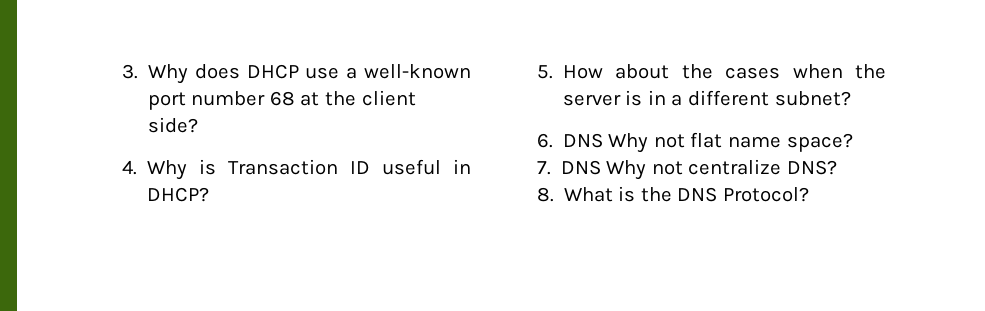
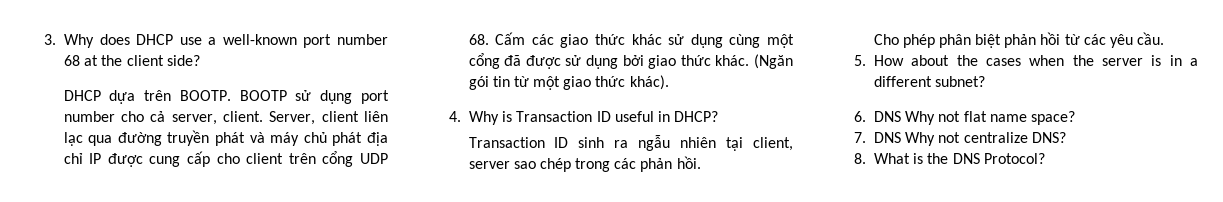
+ DHCP dựa trên BOOTP. BOOTP sử dụng port number cho cả server, client. Server, client liên lạc qua đường truyền phát và máy chủ phát địa chỉ IP được cung cấp cho client trên cổng UDP 68. Cấm các giao thức khác sử dụng cùng một cổng đã được sử dụng bởi giao thức khác. (Ngăn gói tin từ một giao thức khác).
+ Transaction ID sinh ra ngẫu nhiên tại client, server sao chép trong các phản hồi.
+ Cho phép phân biệt phản hồi từ các yêu cầu.

